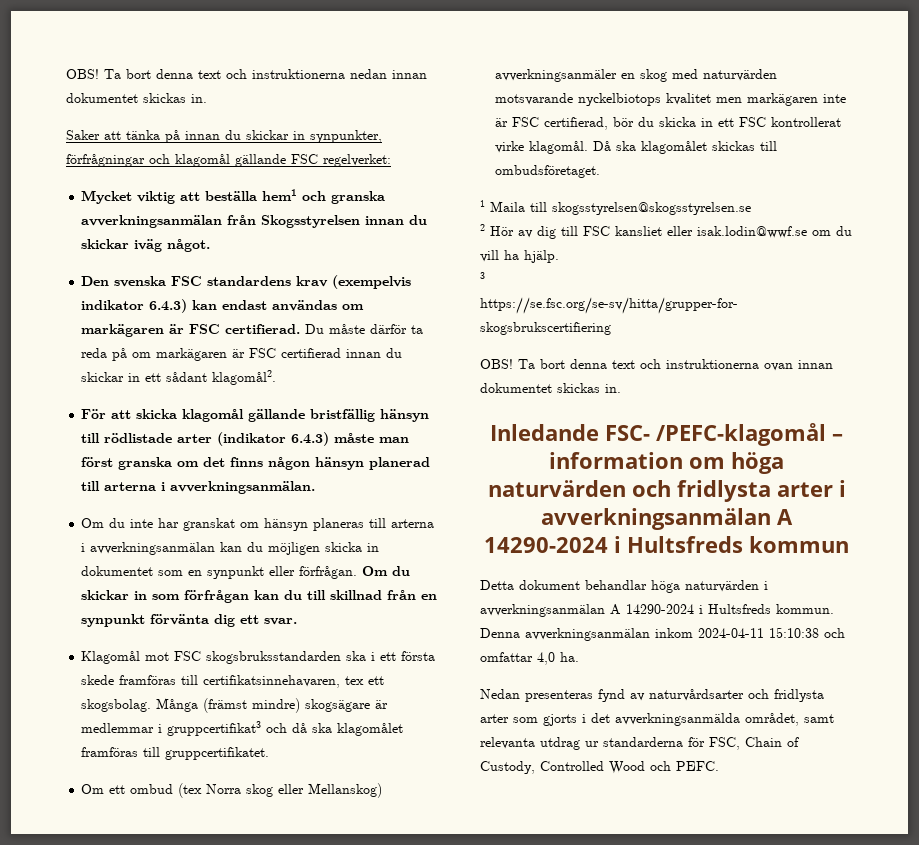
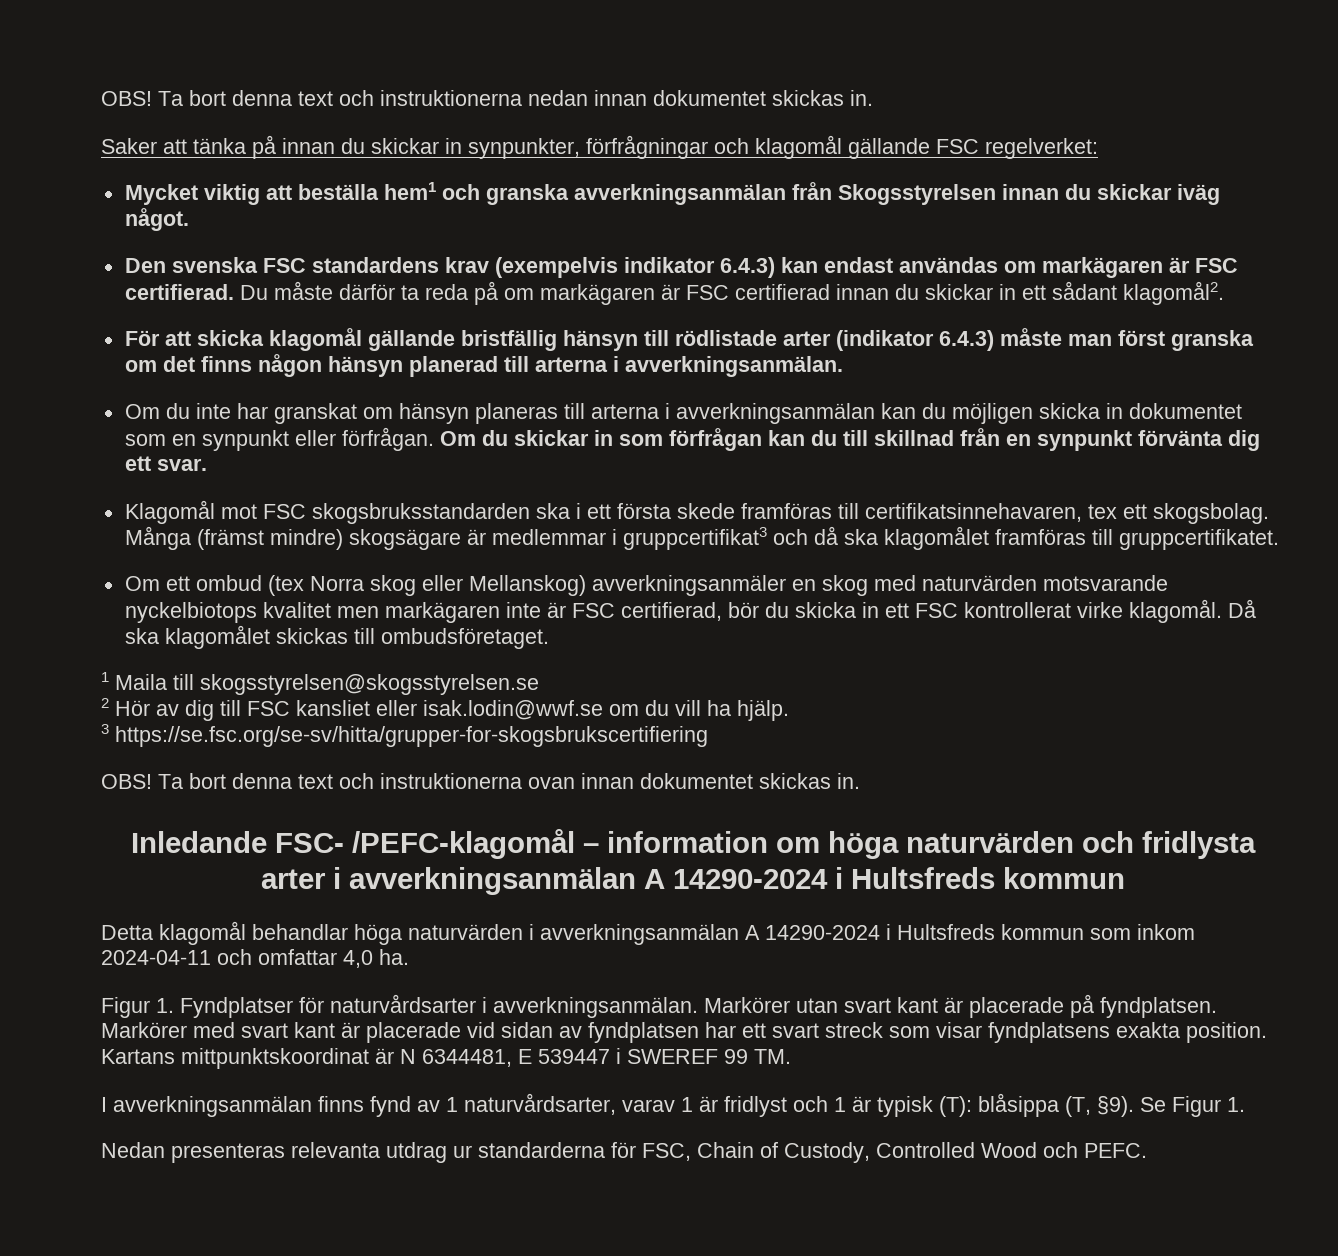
- Detta dokument behandlar höga naturvärden i avverkningsanmälan A 14290-2024 i Hultsfreds kommun. Denna avverkningsanmälan inkom 2024-04-11 15:10:38 och omfattar 4,0 ha.
+ Detta klagomål behandlar höga naturvärden i avverkningsanmälan A 14290-2024 i Hultsfreds kommun som inkom 2024-04-11 och omfattar 4,0 ha.
- Nedan presenteras fynd av naturvårdsarter och fridlysta arter som gjorts i det avverkningsanmälda området, samt relevanta utdrag ur standarderna för FSC, Chain of Custody, Controlled Wood och PEFC.
+ Figur 1. Fyndplatser för naturvårdsarter i avverkningsanmälan. Markörer utan svart kant är placerade på fyndplatsen. Markörer med svart kant är placerade vid sidan av fyndplatsen har ett svart streck som visar fyndplatsens exakta position. Kartans mittpunktskoordinat är N 6344481, E 539447 i SWEREF 99 TM.
+ I avverkningsanmälan finns fynd av 1 naturvårdsarter, varav 1 är fridlyst och 1 är typisk (T): blåsippa (T, §9). Se Figur 1.
+ Nedan presenteras relevanta utdrag ur standarderna för FSC, Chain of Custody, Controlled Wood och PEFC.

